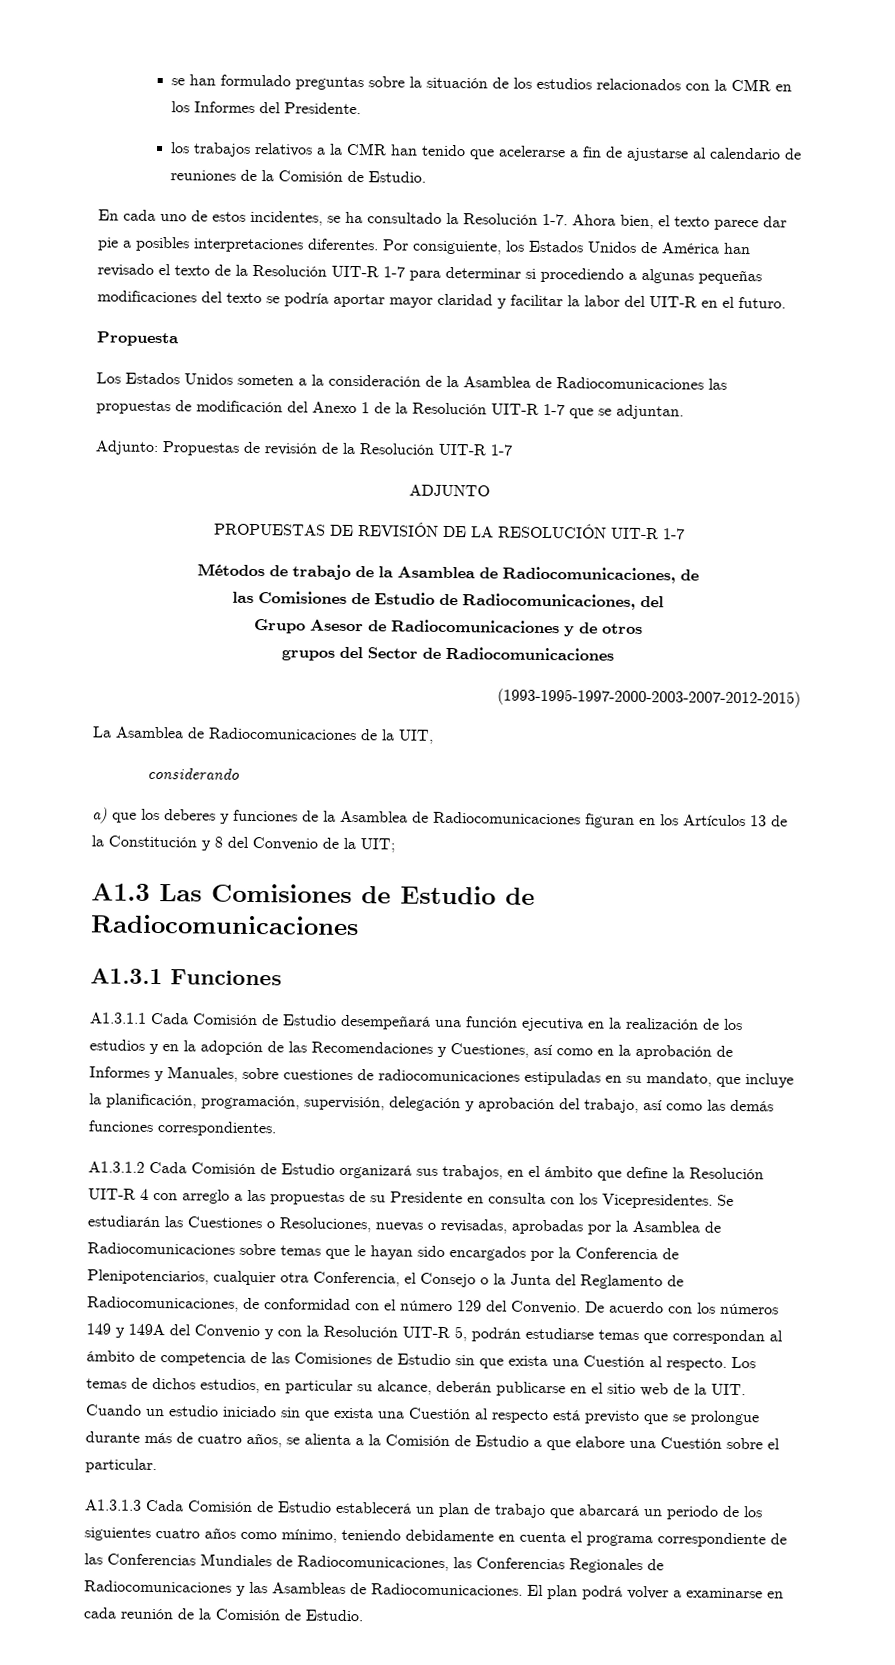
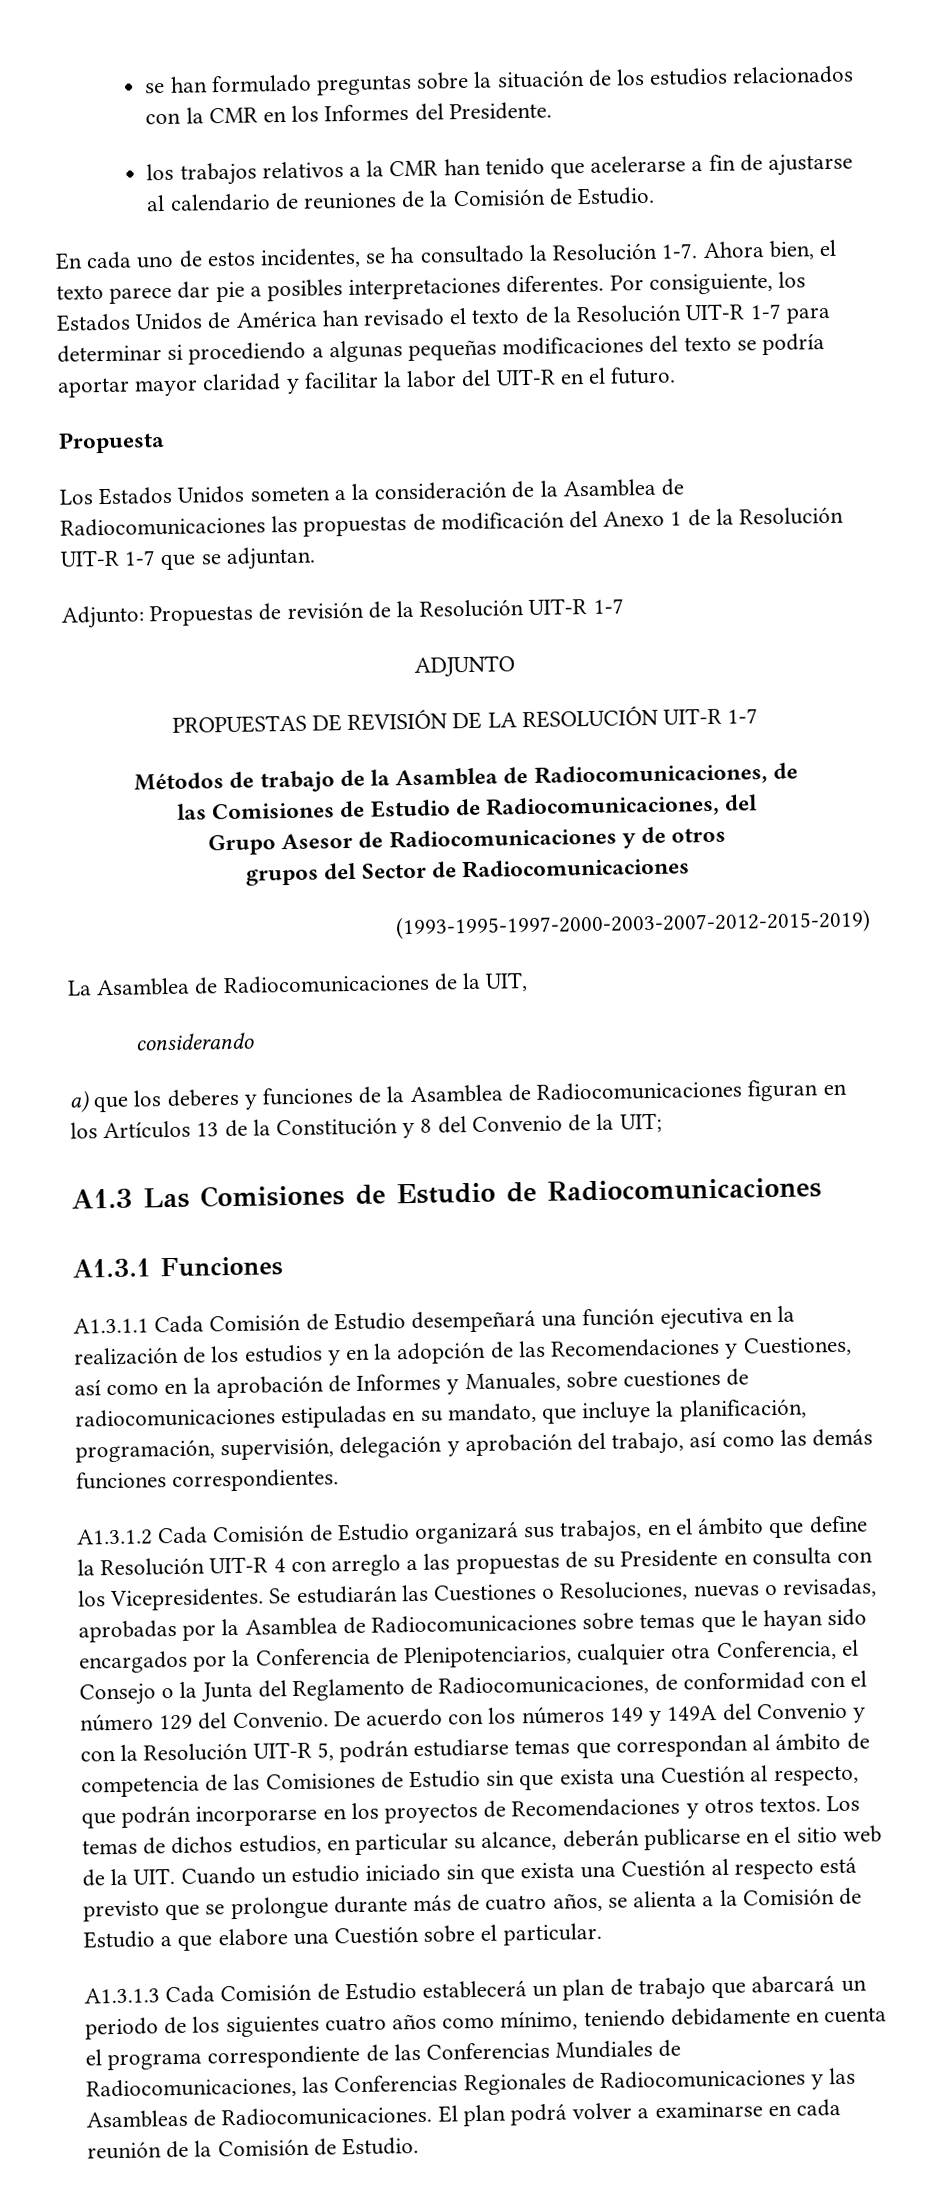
- (1993-1995-1997-2000-2003-2007-2012-2015)
+ (1993-1995-1997-2000-2003-2007-2012-2015-2019)
- De acuerdo con los números 149 y 149A del Convenio y con la Resolución UIT-R 5, podrán estudiarse temas que correspondan al ámbito de competencia de las Comisiones de Estudio sin que exista una Cuestión al respecto.
+ De acuerdo con los números 149 y 149A del Convenio y con la Resolución UIT-R 5, podrán estudiarse temas que correspondan al ámbito de competencia de las Comisiones de Estudio sin que exista una Cuestión al respecto, que podrán incorporarse en los proyectos de Recomendaciones y otros textos.

